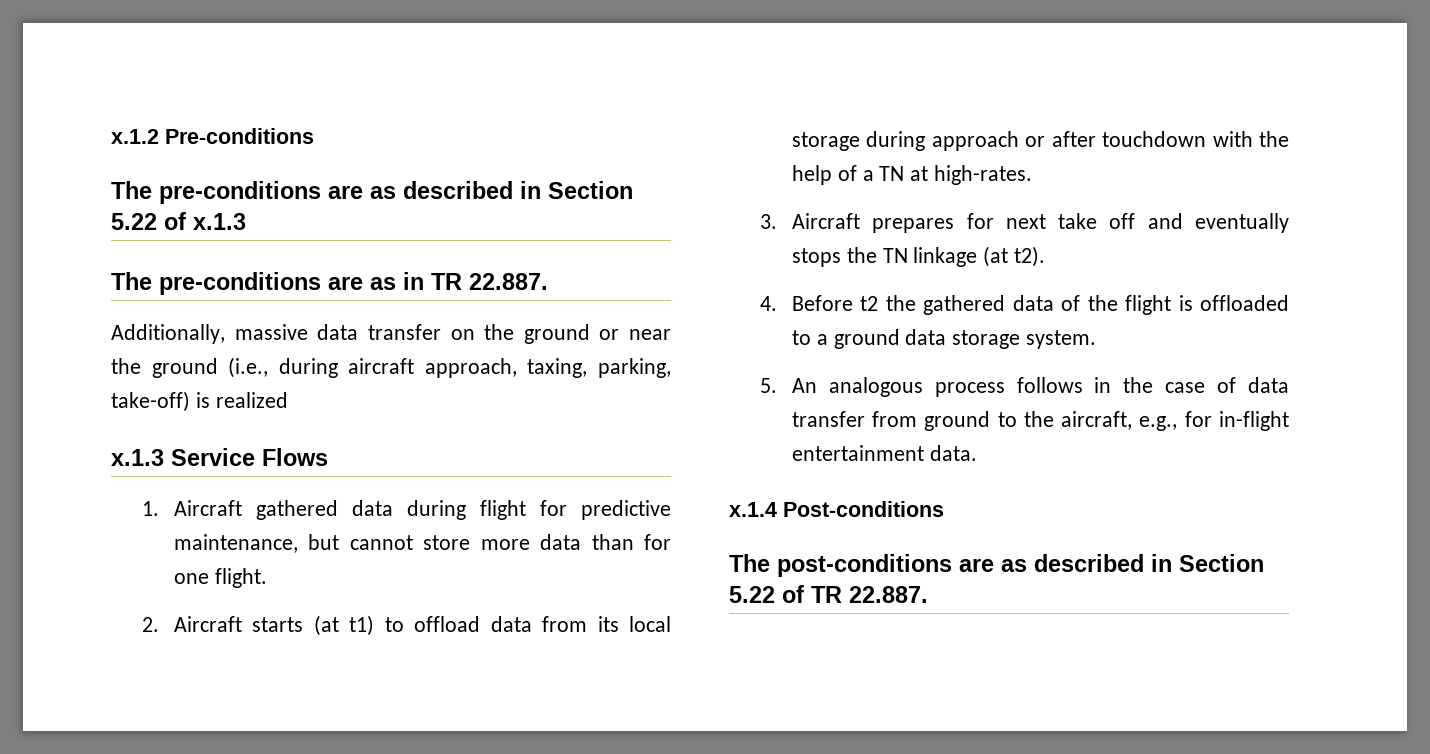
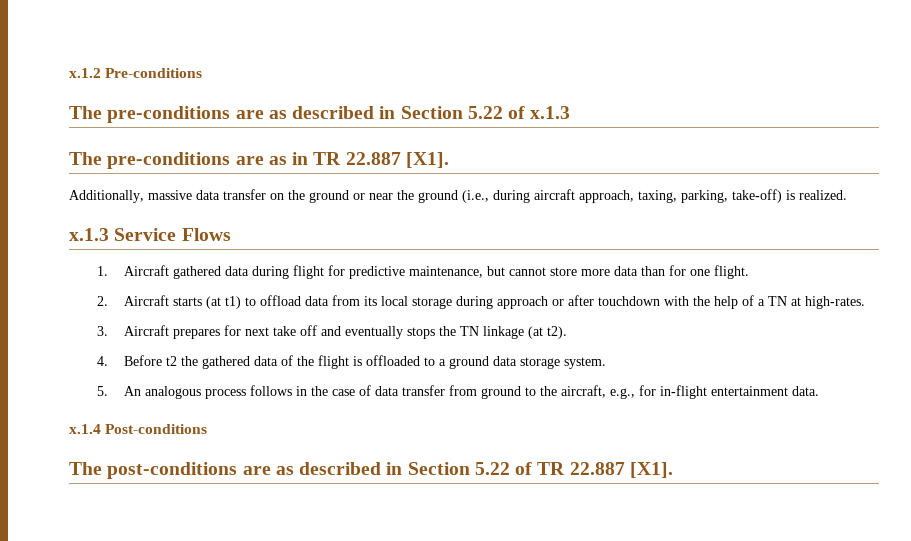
- The pre-conditions are as in TR 22.887.
+ The pre-conditions are as in TR 22.887 [X1].
- Additionally, massive data transfer on the ground or near the ground (i.e., during aircraft approach, taxing, parking, take-off) is realized
+ Additionally, massive data transfer on the ground or near the ground (i.e., during aircraft approach, taxing, parking, take-off) is realized.
- The post-conditions are as described in Section 5.22 of TR 22.887.
+ The post-conditions are as described in Section 5.22 of TR 22.887 [X1].

